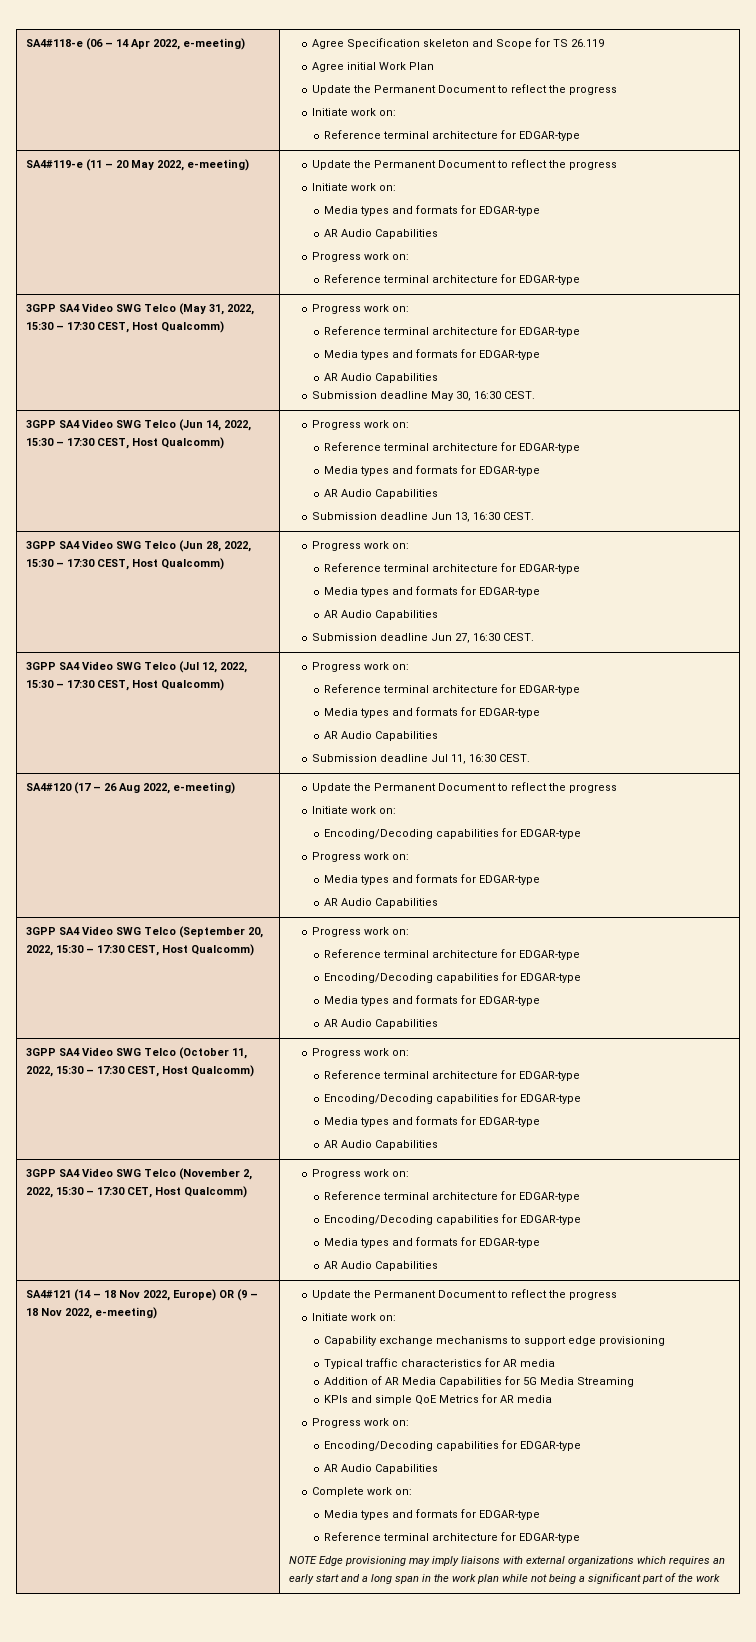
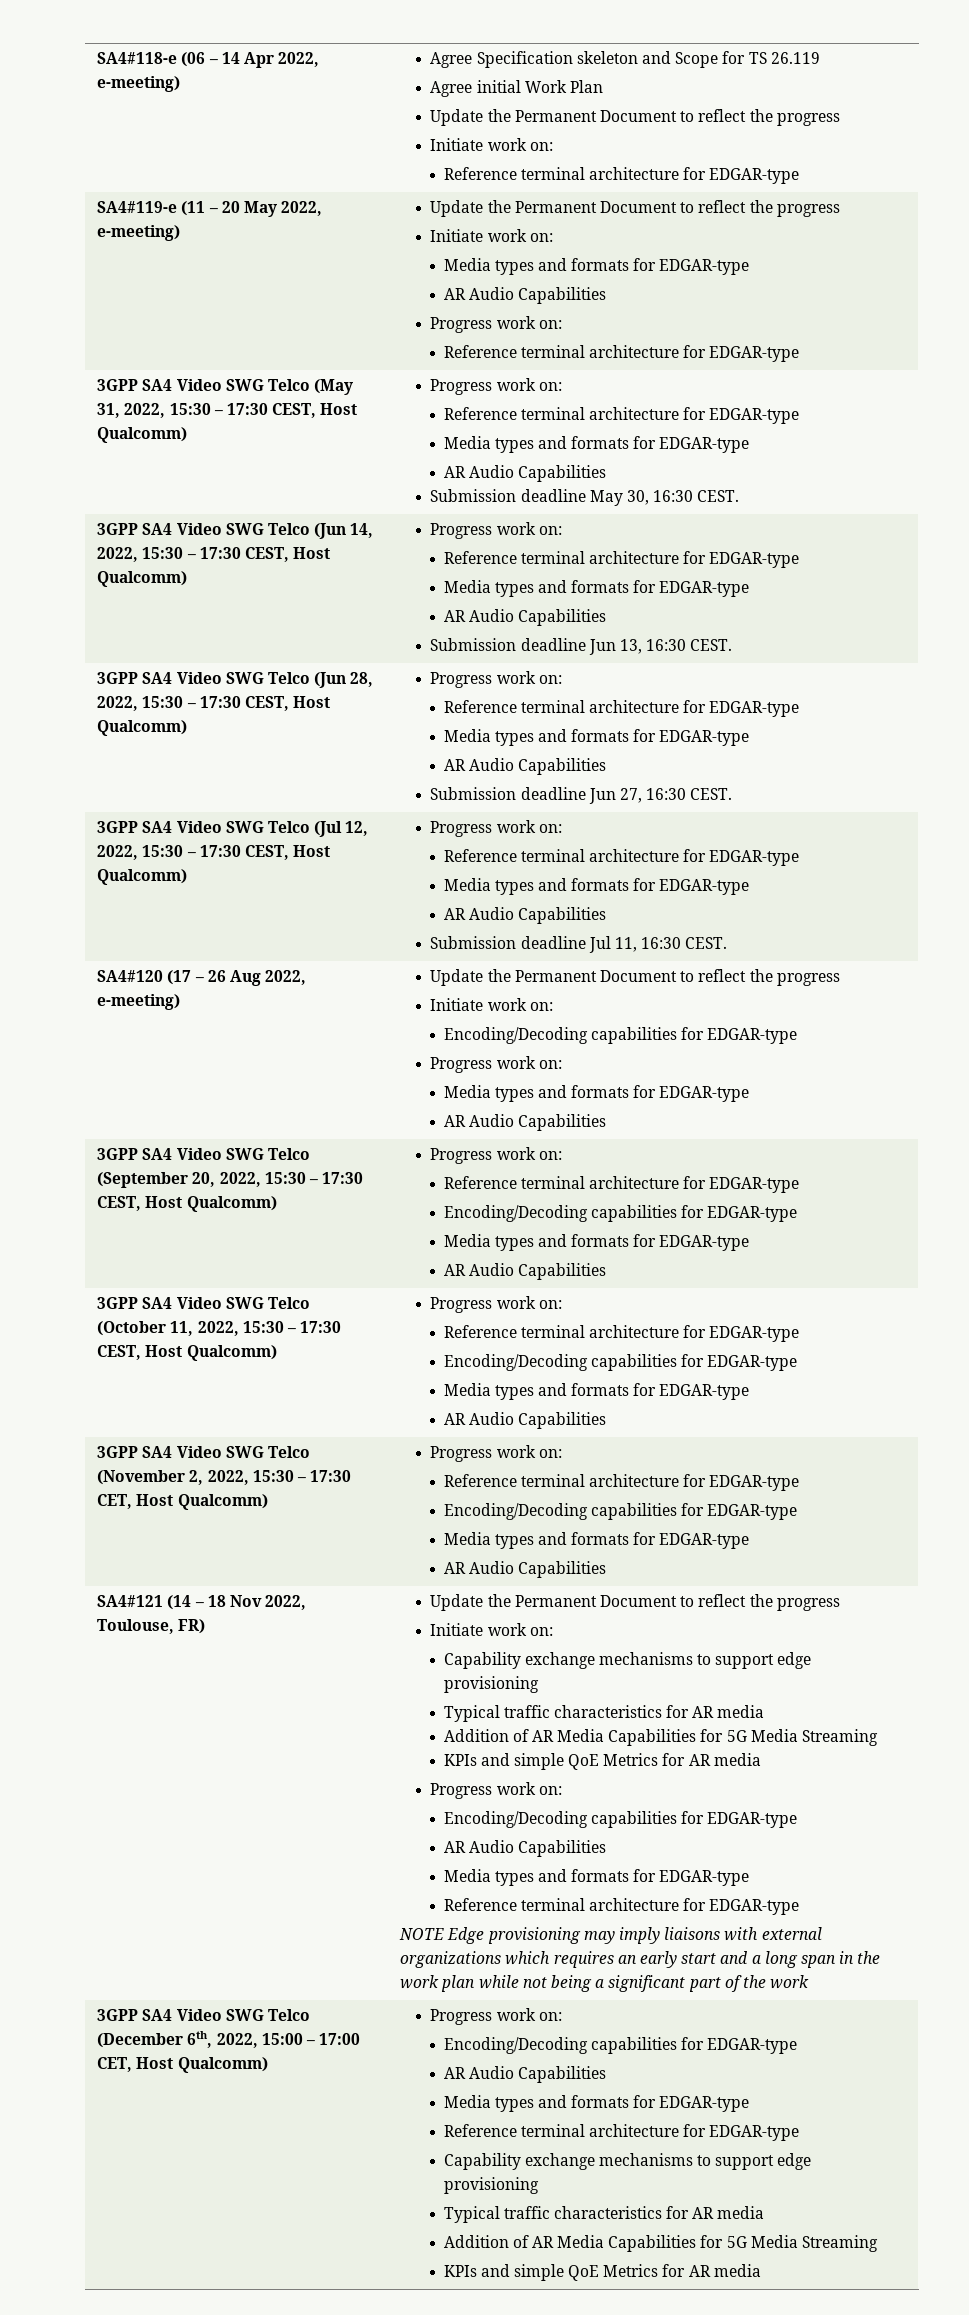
- SA4#121 (14 – 18 Nov 2022, Europe) OR (9 – 18 Nov 2022, e-meeting)
+ SA4#121 (14 – 18 Nov 2022, Toulouse, FR)
- Complete work on:
+ 3GPP SA4 Video SWG Telco (December 6th, 2022, 15:00 – 17:00 CET, Host Qualcomm) | Progress work on:
+ Encoding/Decoding capabilities for EDGAR-type
+ AR Audio Capabilities
+ Media types and formats for EDGAR-type
+ Reference terminal architecture for EDGAR-type
+ Capability exchange mechanisms to support edge provisioning
+ Typical traffic characteristics for AR media
+ Addition of AR Media Capabilities for 5G Media Streaming
+ KPIs and simple QoE Metrics for AR media

